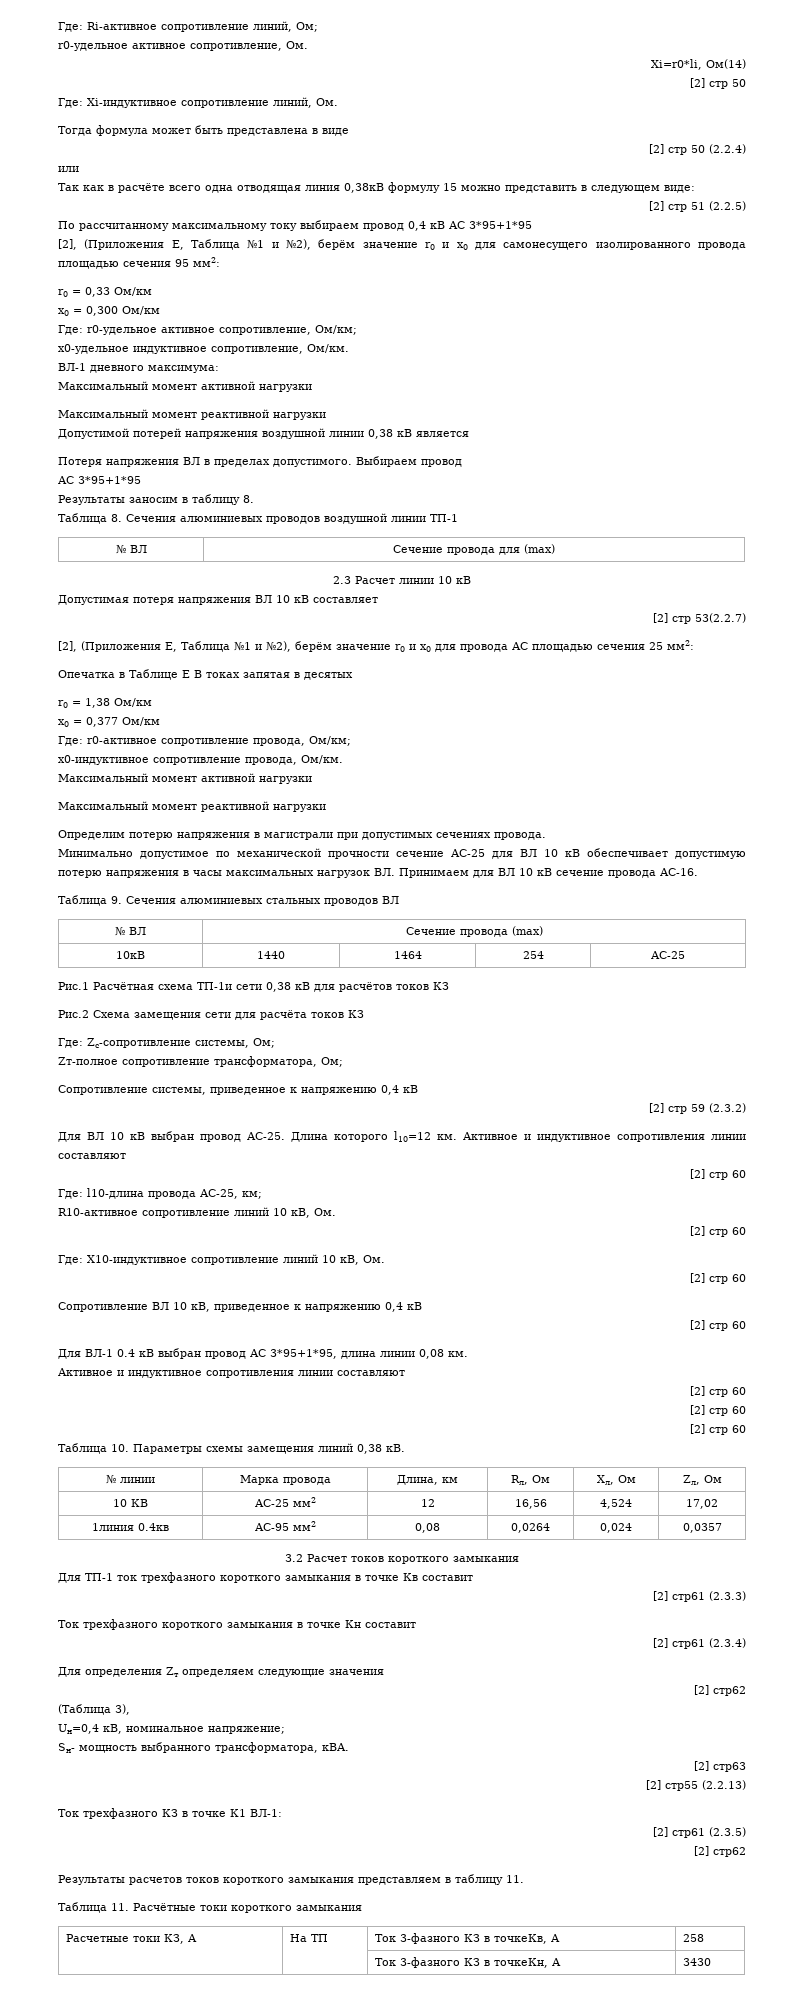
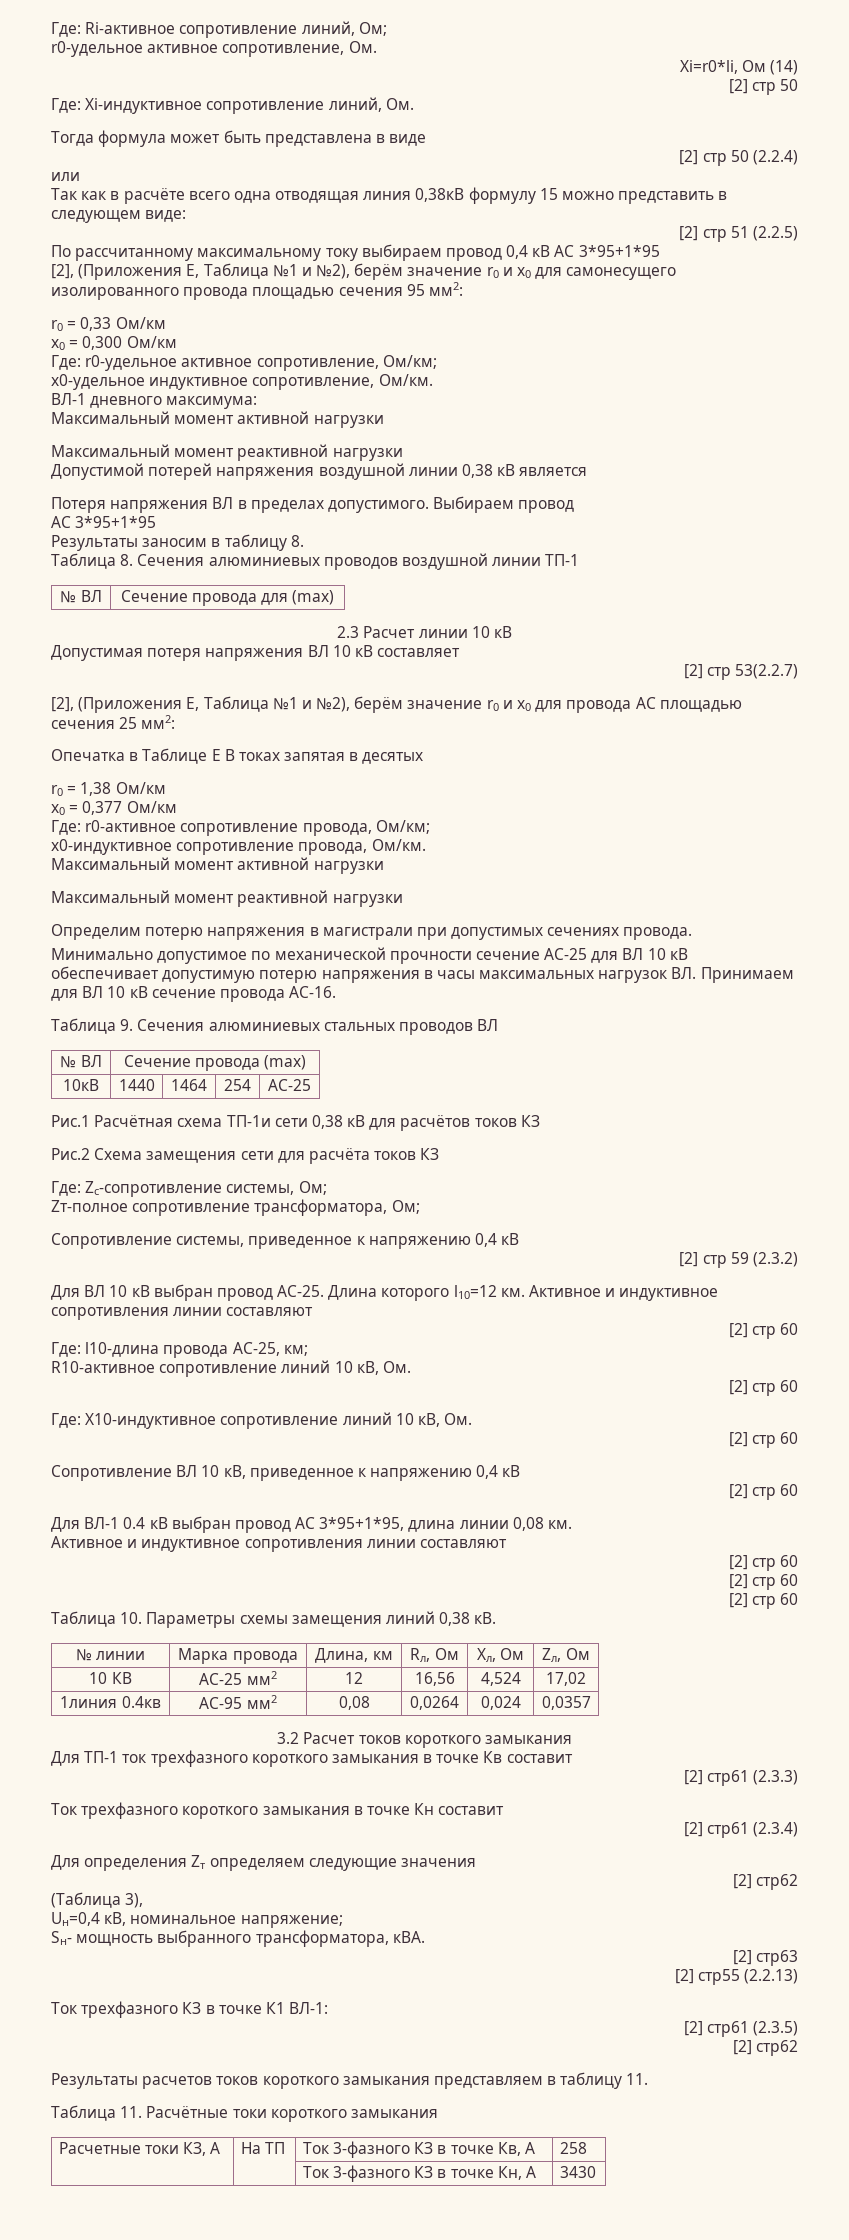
- Xi=r0*li, Ом(14)
+ Xi=r0*li, Ом (14)
- Расчетные токи КЗ, А | На ТП | Ток 3-фазного КЗ в точкеКв, А | 258
+ Расчетные токи КЗ, А | На ТП | Ток 3-фазного КЗ в точке Кв, А | 258
- | | Ток 3-фазного КЗ в точкеКн, А | 3430
+ | | Ток 3-фазного КЗ в точке Кн, А | 3430

